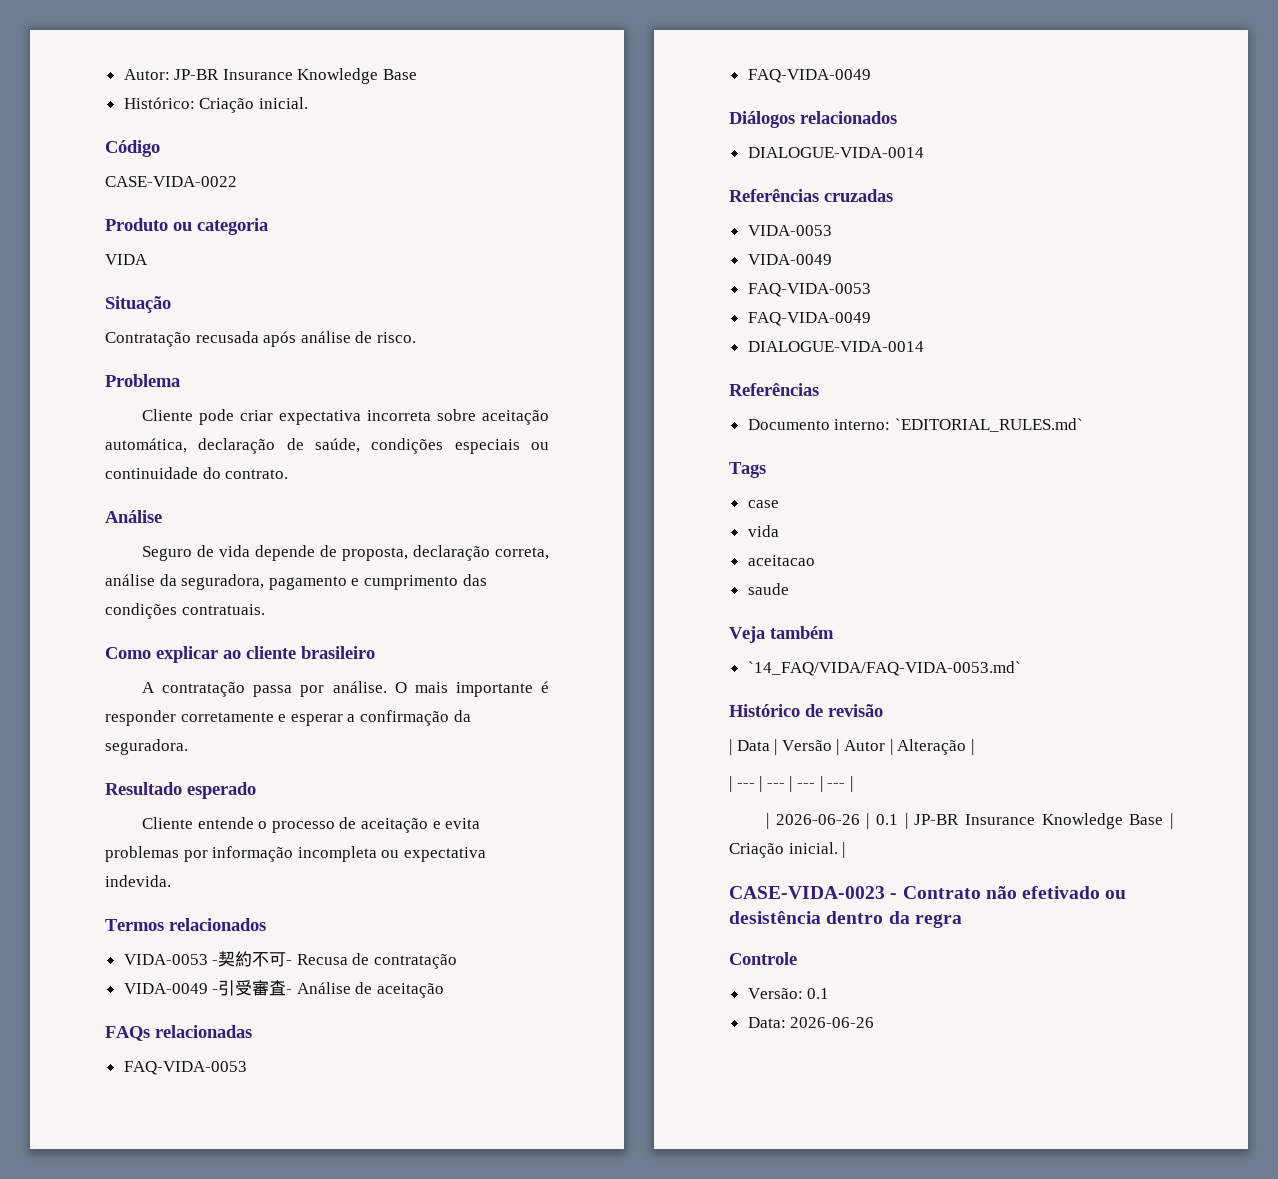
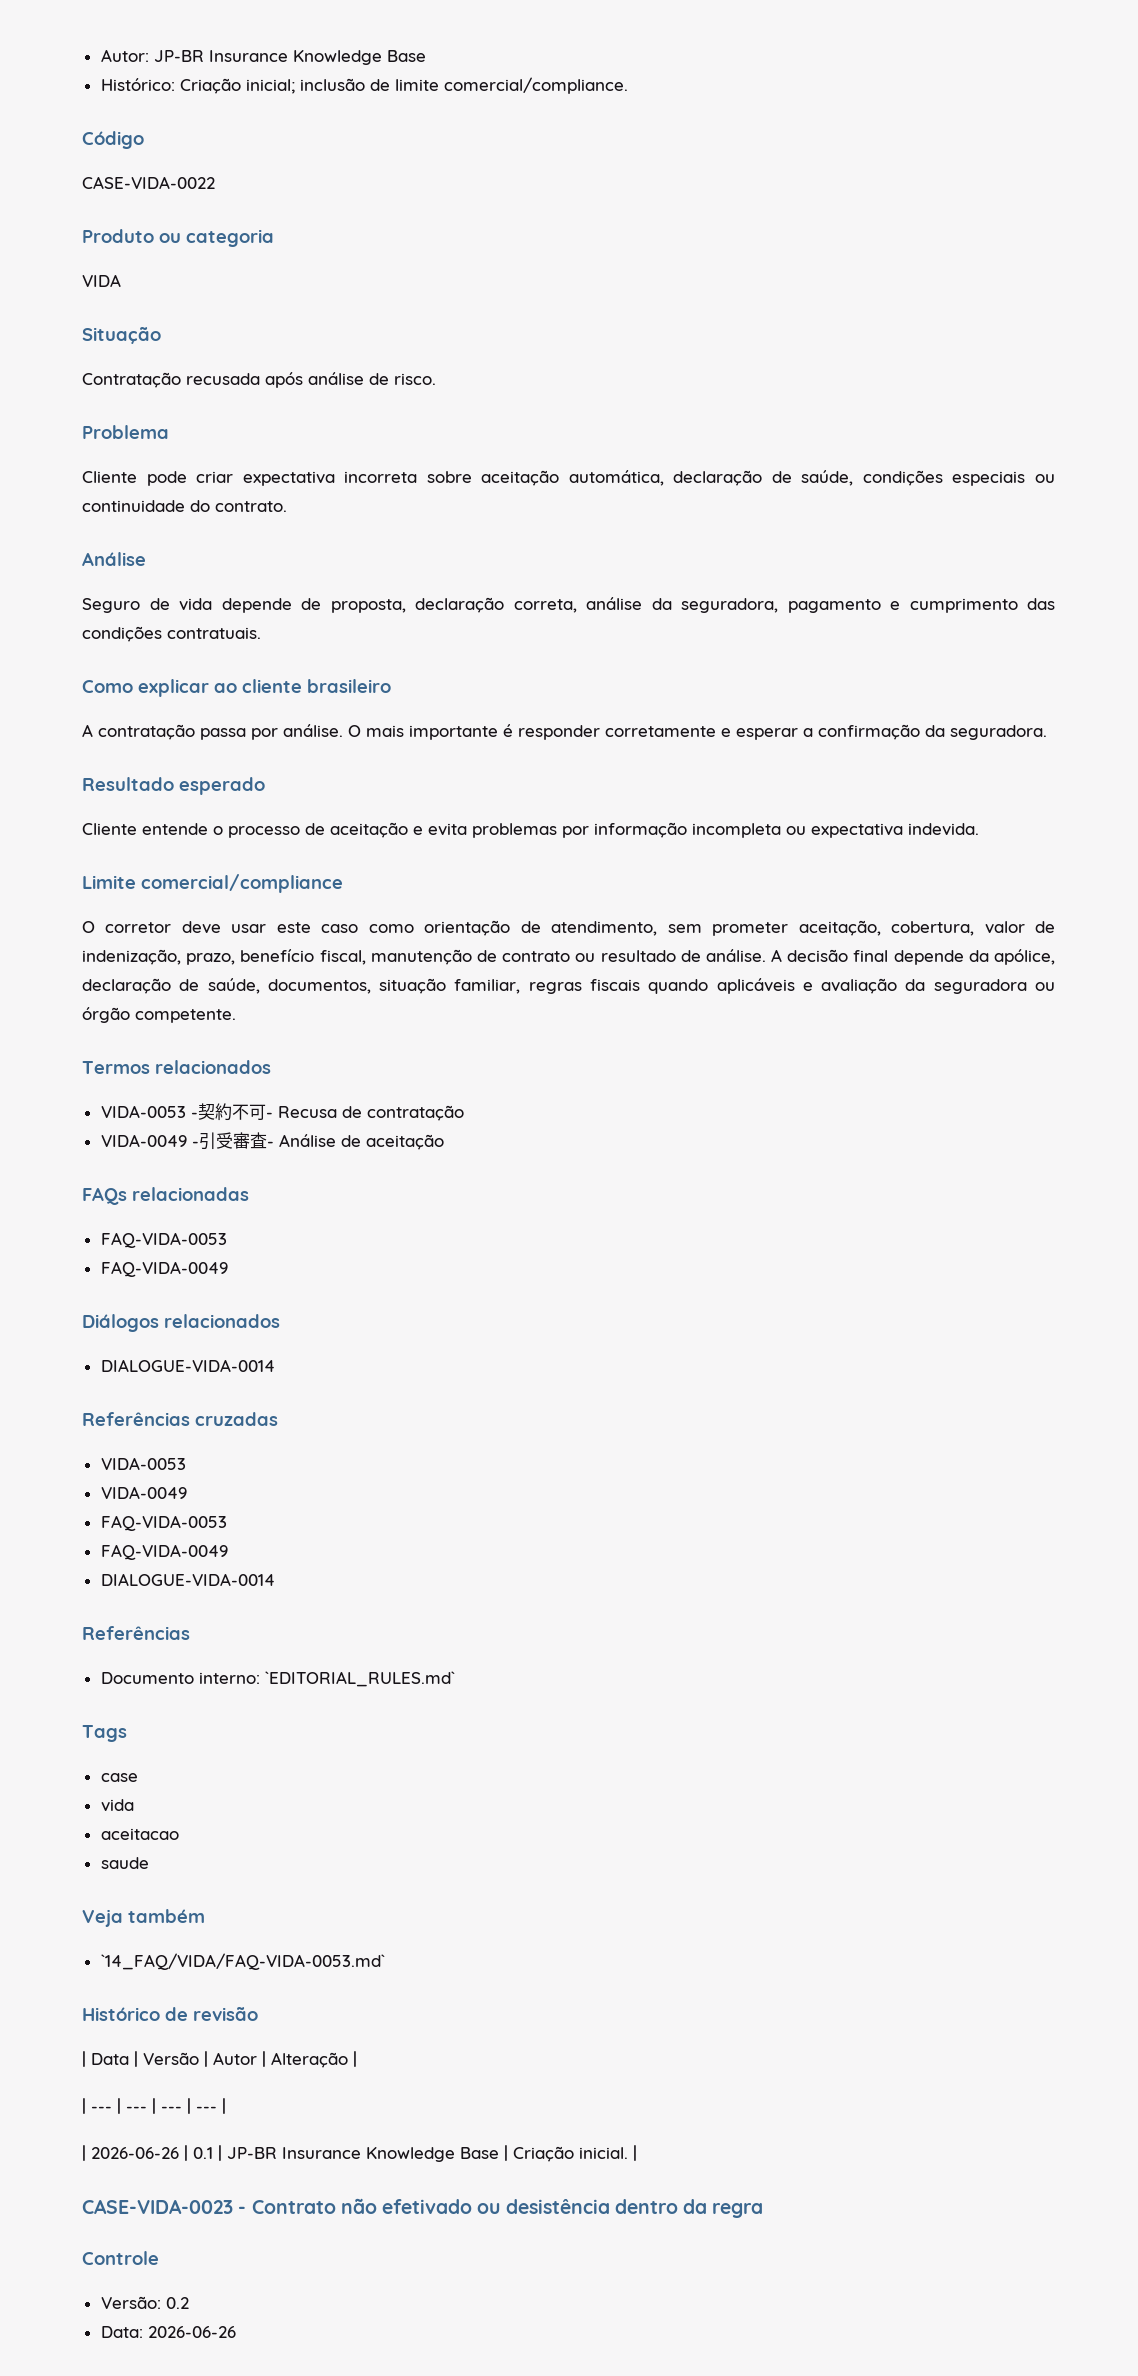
- Histórico: Criação inicial.
+ Histórico: Criação inicial; inclusão de limite comercial/compliance.
+ Limite comercial/compliance
+ O corretor deve usar este caso como orientação de atendimento, sem prometer aceitação, cobertura, valor de indenização, prazo, benefício fiscal, manutenção de contrato ou resultado de análise. A decisão final depende da apólice, declaração de saúde, documentos, situação familiar, regras fiscais quando aplicáveis e avaliação da seguradora ou órgão competente.
- Versão: 0.1
+ Versão: 0.2

